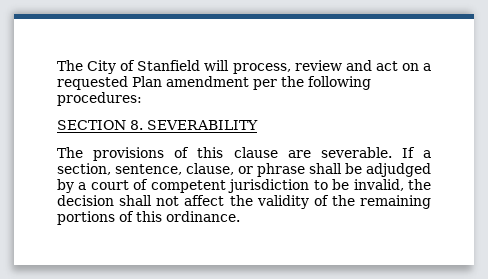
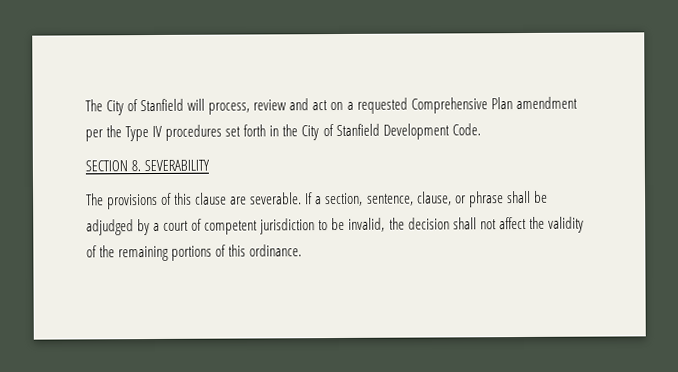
- The City of Stanfield will process, review and act on a requested Plan amendment per the following procedures:
+ The City of Stanfield will process, review and act on a requested Comprehensive Plan amendment per the Type IV procedures set forth in the City of Stanfield Development Code.

